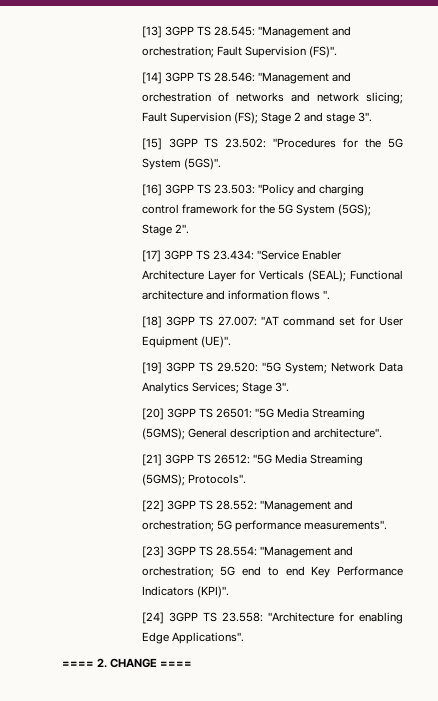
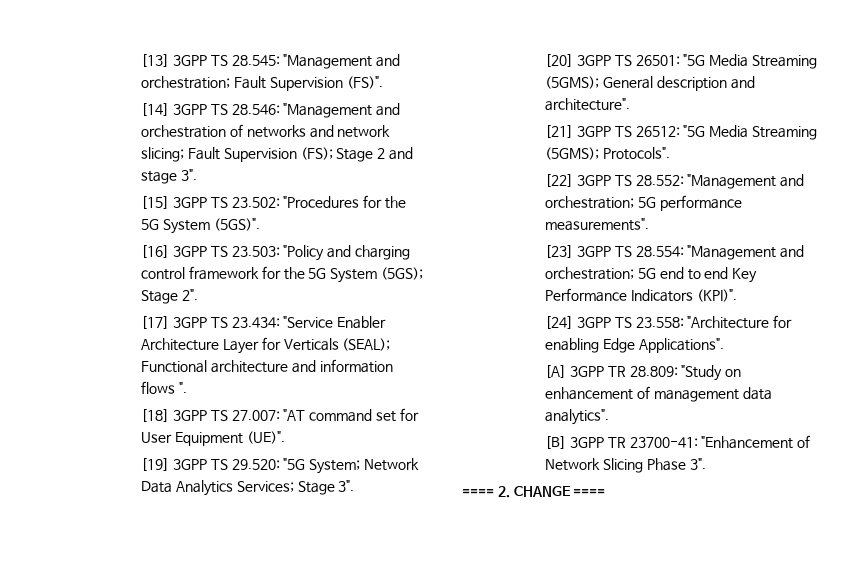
+ [A] 3GPP TR 28.809: "Study on enhancement of management data analytics".
+ [B] 3GPP TR 23700-41: "Enhancement of Network Slicing Phase 3".

